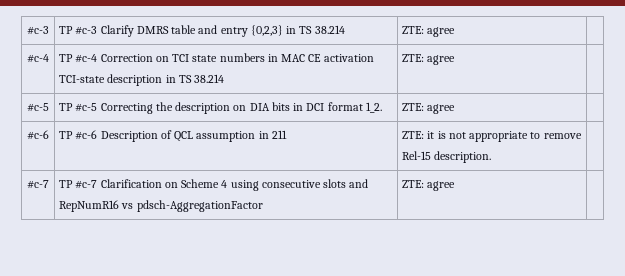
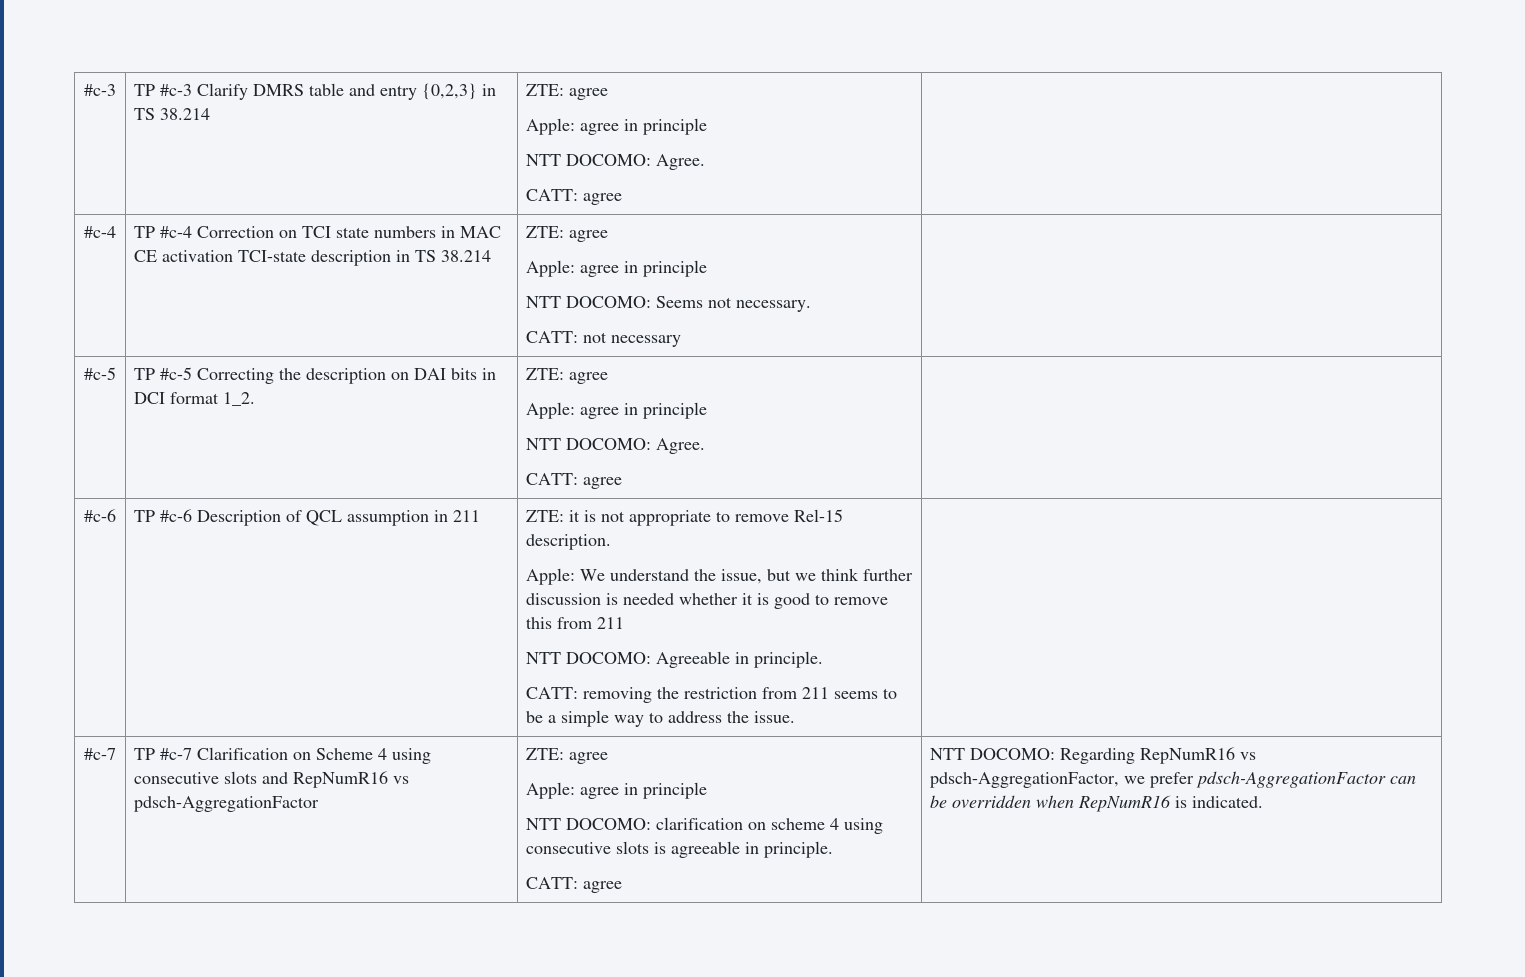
- #c-3 | TP #c-3 Clarify DMRS table and entry {0,2,3} in TS 38.214 | ZTE: agree |
+ #c-3 | TP #c-3 Clarify DMRS table and entry {0,2,3} in TS 38.214 | ZTE: agree
+ Apple: agree in principle
+ NTT DOCOMO: Agree.
+ CATT: agree |
- #c-4 | TP #c-4 Correction on TCI state numbers in MAC CE activation TCI-state description in TS 38.214 | ZTE: agree |
+ #c-4 | TP #c-4 Correction on TCI state numbers in MAC CE activation TCI-state description in TS 38.214 | ZTE: agree
+ Apple: agree in principle
+ NTT DOCOMO: Seems not necessary.
+ CATT: not necessary |
- #c-5 | TP #c-5 Correcting the description on DIA bits in DCI format 1_2. | ZTE: agree |
+ #c-5 | TP #c-5 Correcting the description on DAI bits in DCI format 1_2. | ZTE: agree
+ Apple: agree in principle
+ NTT DOCOMO: Agree.
+ CATT: agree |
+ Apple: We understand the issue, but we think further discussion is needed whether it is good to remove this from 211
+ NTT DOCOMO: Agreeable in principle.
+ CATT: removing the restriction from 211 seems to be a simple way to address the issue.
  TP #c-7 Clarification on Scheme 4 using consecutive slots and RepNumR16 vs pdsch-AggregationFactor | ZTE: agree
+ Apple: agree in principle
+ NTT DOCOMO: clarification on scheme 4 using consecutive slots is agreeable in principle.
+ CATT: agree | NTT DOCOMO: Regarding RepNumR16 vs pdsch-AggregationFactor, we prefer pdsch-AggregationFactor can be overridden when RepNumR16 is indicated.

